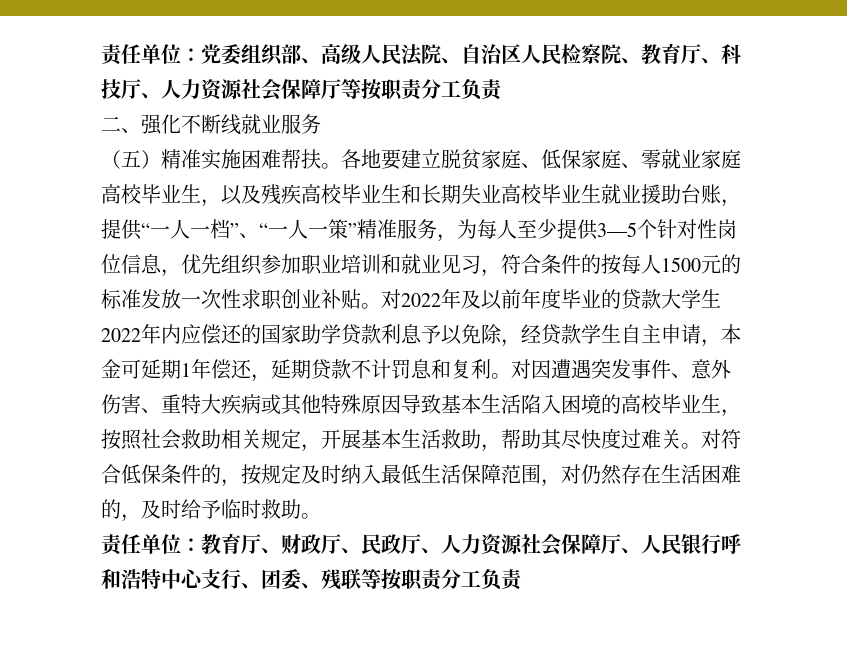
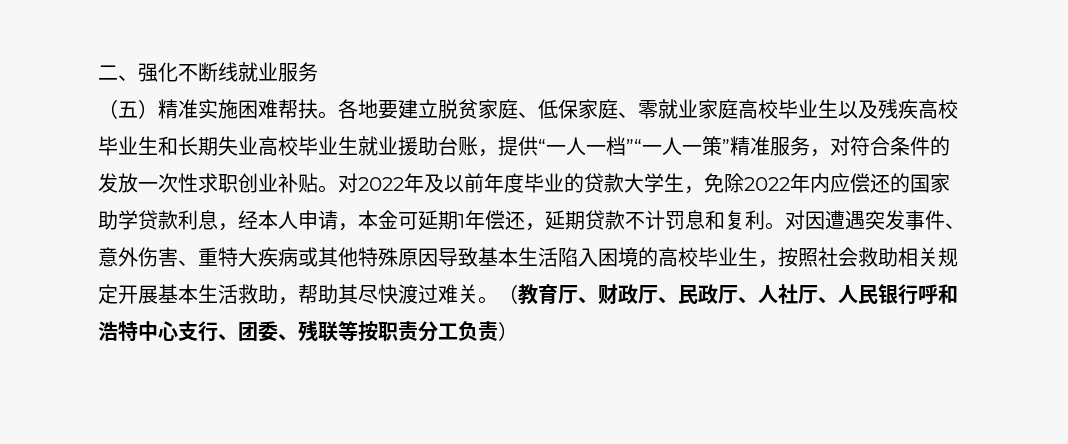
- 责任单位：党委组织部、高级人民法院、自治区人民检察院、教育厅、科技厅、人力资源社会保障厅等按职责分工负责
- 各地要建立脱贫家庭、低保家庭、零就业家庭高校毕业生，以及残疾高校毕业生和长期失业高校毕业生就业援助台账，提供“一人一档”、“一人一策”精准服务，为每人至少提供3—5个针对性岗位信息，优先组织参加职业培训和就业见习，符合条件的按每人1500元的标准发放一次性求职创业补贴。
+ 各地要建立脱贫家庭、低保家庭、零就业家庭高校毕业生以及残疾高校毕业生和长期失业高校毕业生就业援助台账，提供“一人一档”“一人一策”精准服务，对符合条件的发放一次性求职创业补贴。
- 对2022年及以前年度毕业的贷款大学生2022年内应偿还的国家助学贷款利息予以免除，经贷款学生自主申请，本金可延期1年偿还，延期贷款不计罚息和复利。
+ 对2022年及以前年度毕业的贷款大学生，免除2022年内应偿还的国家助学贷款利息，经本人申请，本金可延期1年偿还，延期贷款不计罚息和复利。
- 对因遭遇突发事件、意外伤害、重特大疾病或其他特殊原因导致基本生活陷入困境的高校毕业生，按照社会救助相关规定，开展基本生活救助，帮助其尽快度过难关。
+ 对因遭遇突发事件、意外伤害、重特大疾病或其他特殊原因导致基本生活陷入困境的高校毕业生，按照社会救助相关规定开展基本生活救助，帮助其尽快渡过难关。
- 对符合低保条件的，按规定及时纳入最低生活保障范围，对仍然存在生活困难的，及时给予临时救助。
- 责任单位：教育厅、财政厅、民政厅、人力资源社会保障厅、人民银行呼和浩特中心支行、团委、残联等按职责分工负责
+ （教育厅、财政厅、民政厅、人社厅、人民银行呼和浩特中心支行、团委、残联等按职责分工负责）

